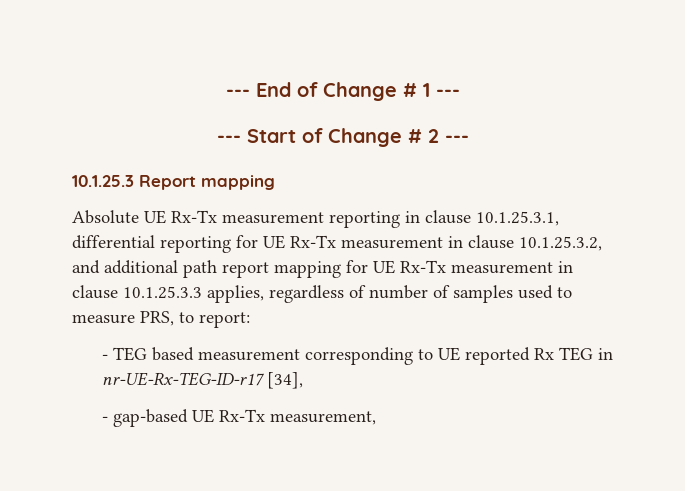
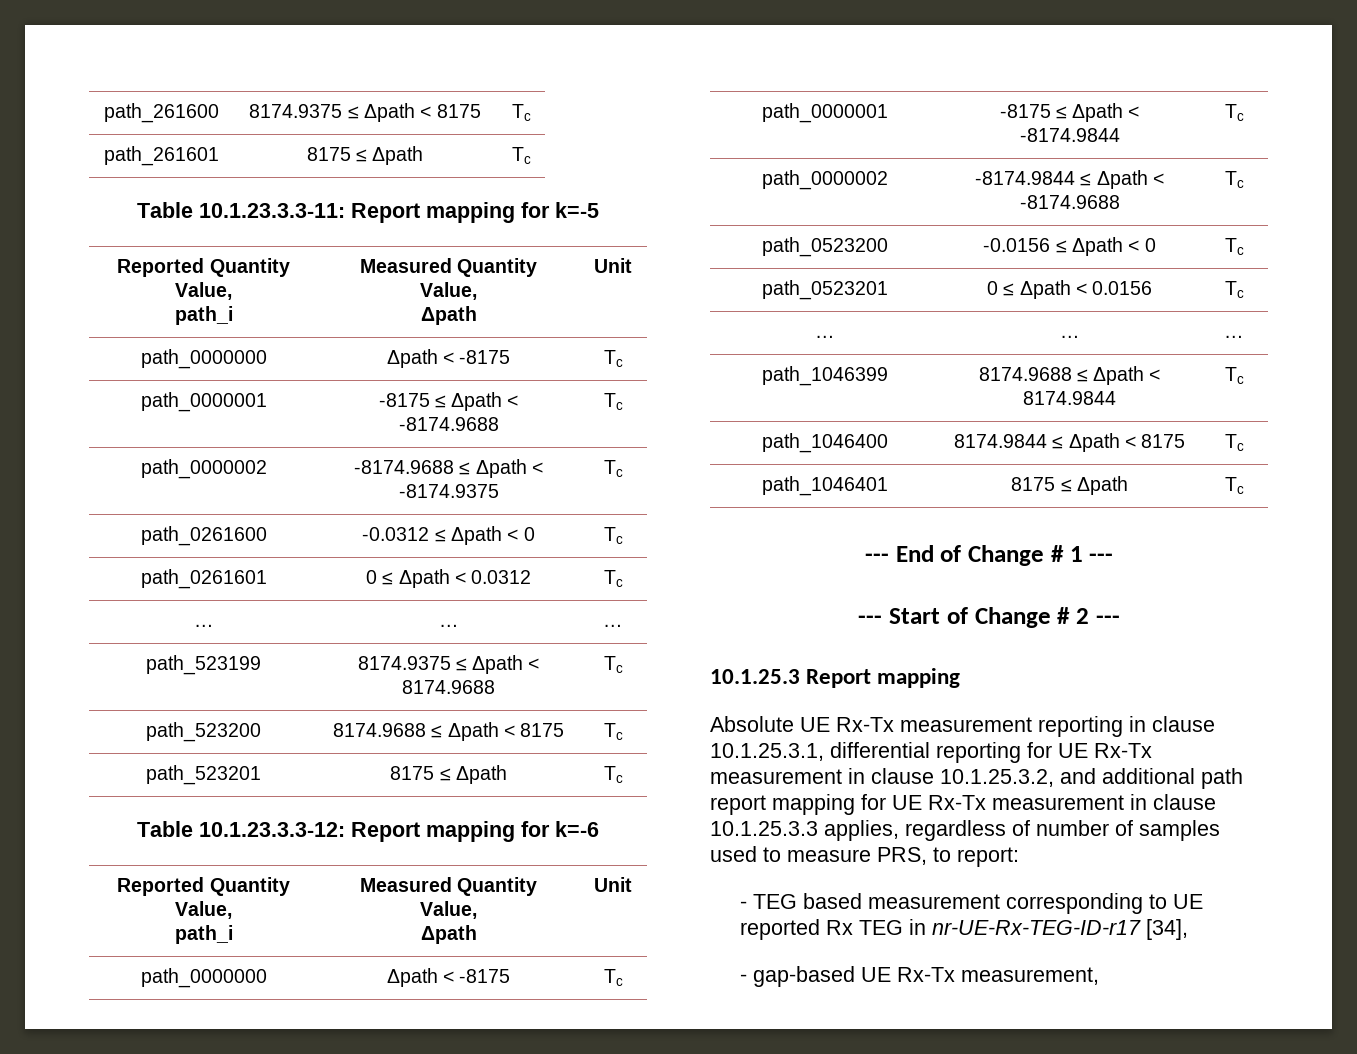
+ path_261600 | 8174.9375 ≤ Δpath < 8175 | Tc
+ path_261601 | 8175 ≤ Δpath | Tc
+ Table 10.1.23.3.3-11: Report mapping for k=-5
+ Reported Quantity Value,
+ path_i | Measured Quantity Value,
+ Δpath | Unit
+ path_0000000 | Δpath < -8175 | Tc
+ path_0000001 | -8175 ≤ Δpath < -8174.9688 | Tc
+ path_0000002 | -8174.9688 ≤ Δpath < -8174.9375 | Tc
+ path_0261600 | -0.0312 ≤ Δpath < 0 | Tc
+ path_0261601 | 0 ≤ Δpath < 0.0312 | Tc
+ … | … | …
+ path_523199 | 8174.9375 ≤ Δpath < 8174.9688 | Tc
+ path_523200 | 8174.9688 ≤ Δpath < 8175 | Tc
+ path_523201 | 8175 ≤ Δpath | Tc
+ Table 10.1.23.3.3-12: Report mapping for k=-6
+ Reported Quantity Value,
+ path_i | Measured Quantity Value,
+ Δpath | Unit
+ path_0000000 | Δpath < -8175 | Tc
+ path_0000001 | -8175 ≤ Δpath < -8174.9844 | Tc
+ path_0000002 | -8174.9844 ≤ Δpath < -8174.9688 | Tc
+ path_0523200 | -0.0156 ≤ Δpath < 0 | Tc
+ path_0523201 | 0 ≤ Δpath < 0.0156 | Tc
+ … | … | …
+ path_1046399 | 8174.9688 ≤ Δpath < 8174.9844 | Tc
+ path_1046400 | 8174.9844 ≤ Δpath < 8175 | Tc
+ path_1046401 | 8175 ≤ Δpath | Tc

